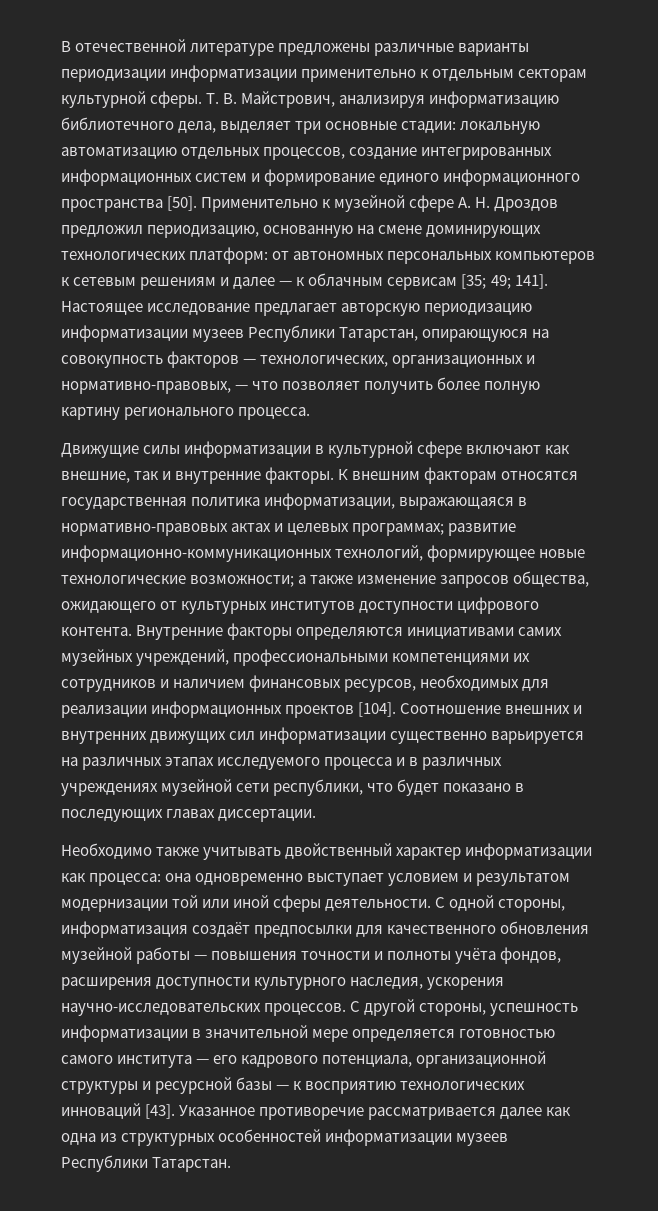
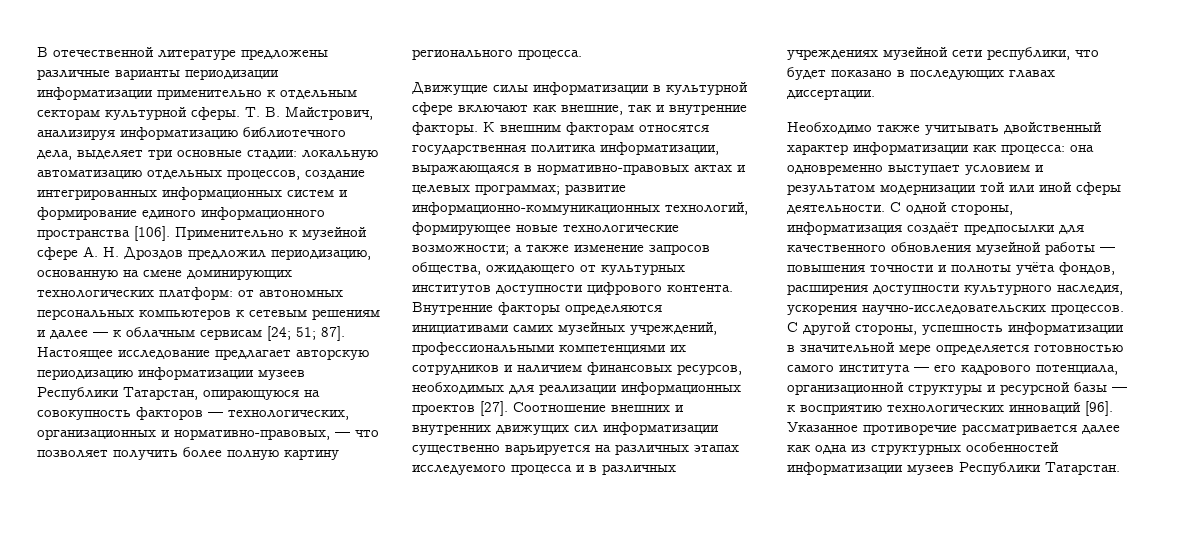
- Т. В. Майстрович, анализируя информатизацию библиотечного дела, выделяет три основные стадии: локальную автоматизацию отдельных процессов, создание интегрированных информационных систем и формирование единого информационного пространства [50].
+ Т. В. Майстрович, анализируя информатизацию библиотечного дела, выделяет три основные стадии: локальную автоматизацию отдельных процессов, создание интегрированных информационных систем и формирование единого информационного пространства [106].
- Применительно к музейной сфере А. Н. Дроздов предложил периодизацию, основанную на смене доминирующих технологических платформ: от автономных персональных компьютеров к сетевым решениям и далее — к облачным сервисам [35; 49; 141].
+ Применительно к музейной сфере А. Н. Дроздов предложил периодизацию, основанную на смене доминирующих технологических платформ: от автономных персональных компьютеров к сетевым решениям и далее — к облачным сервисам [24; 51; 87].
- Внутренние факторы определяются инициативами самих музейных учреждений, профессиональными компетенциями их сотрудников и наличием финансовых ресурсов, необходимых для реализации информационных проектов [104].
+ Внутренние факторы определяются инициативами самих музейных учреждений, профессиональными компетенциями их сотрудников и наличием финансовых ресурсов, необходимых для реализации информационных проектов [27].
- С другой стороны, успешность информатизации в значительной мере определяется готовностью самого института — его кадрового потенциала, организационной структуры и ресурсной базы — к восприятию технологических инноваций [43].
+ С другой стороны, успешность информатизации в значительной мере определяется готовностью самого института — его кадрового потенциала, организационной структуры и ресурсной базы — к восприятию технологических инноваций [96].

